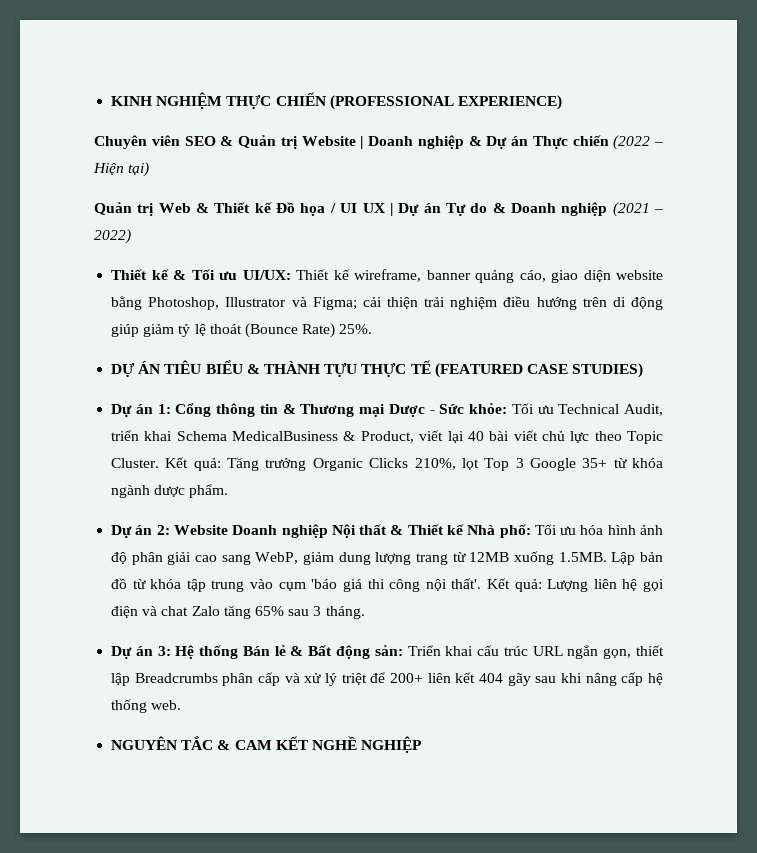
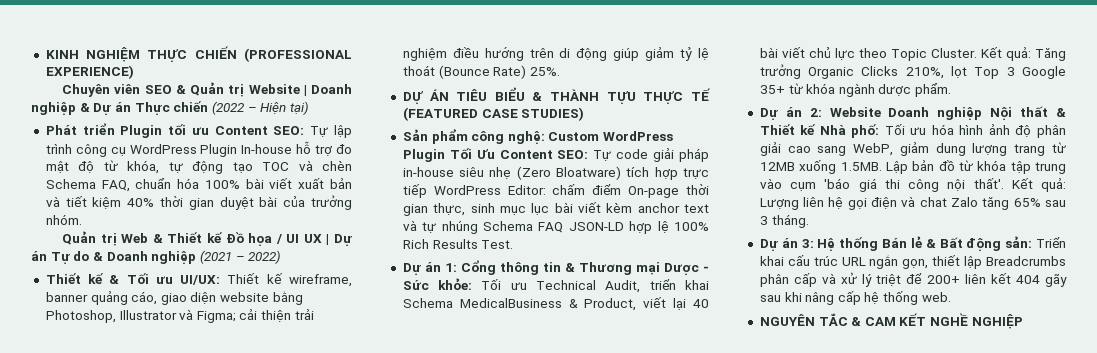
+ Phát triển Plugin tối ưu Content SEO: Tự lập trình công cụ WordPress Plugin In-house hỗ trợ đo mật độ từ khóa, tự động tạo TOC và chèn Schema FAQ, chuẩn hóa 100% bài viết xuất bản và tiết kiệm 40% thời gian duyệt bài của trưởng nhóm.
+ Sản phẩm công nghệ: Custom WordPress Plugin Tối Ưu Content SEO: Tự code giải pháp in-house siêu nhẹ (Zero Bloatware) tích hợp trực tiếp WordPress Editor: chấm điểm On-page thời gian thực, sinh mục lục bài viết kèm anchor text và tự nhúng Schema FAQ JSON-LD hợp lệ 100% Rich Results Test.

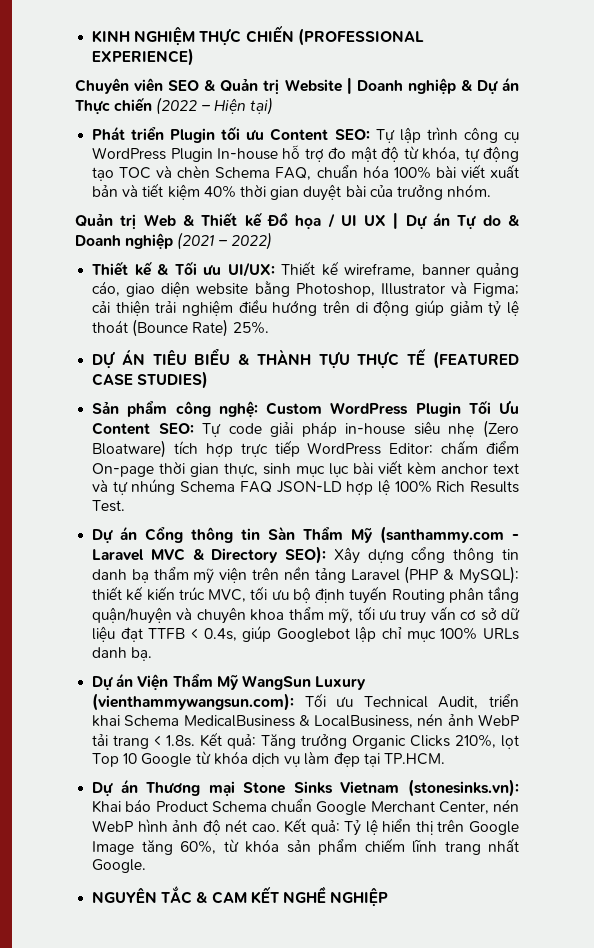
- Dự án 1: Cổng thông tin & Thương mại Dược - Sức khỏe: Tối ưu Technical Audit, triển khai Schema MedicalBusiness & Product, viết lại 40 bài viết chủ lực theo Topic Cluster. Kết quả: Tăng trưởng Organic Clicks 210%, lọt Top 3 Google 35+ từ khóa ngành dược phẩm.
- Dự án 2: Website Doanh nghiệp Nội thất & Thiết kế Nhà phố: Tối ưu hóa hình ảnh độ phân giải cao sang WebP, giảm dung lượng trang từ 12MB xuống 1.5MB. Lập bản đồ từ khóa tập trung vào cụm 'báo giá thi công nội thất'. Kết quả: Lượng liên hệ gọi điện và chat Zalo tăng 65% sau 3 tháng.
- Dự án 3: Hệ thống Bán lẻ & Bất động sản: Triển khai cấu trúc URL ngắn gọn, thiết lập Breadcrumbs phân cấp và xử lý triệt để 200+ liên kết 404 gãy sau khi nâng cấp hệ thống web.
+ Dự án Cổng thông tin Sàn Thẩm Mỹ (santhammy.com - Laravel MVC & Directory SEO): Xây dựng cổng thông tin danh bạ thẩm mỹ viện trên nền tảng Laravel (PHP & MySQL): thiết kế kiến trúc MVC, tối ưu bộ định tuyến Routing phân tầng quận/huyện và chuyên khoa thẩm mỹ, tối ưu truy vấn cơ sở dữ liệu đạt TTFB < 0.4s, giúp Googlebot lập chỉ mục 100% URLs danh bạ.
+ Dự án Viện Thẩm Mỹ WangSun Luxury (vienthammywangsun.com): Tối ưu Technical Audit, triển khai Schema MedicalBusiness & LocalBusiness, nén ảnh WebP tải trang < 1.8s. Kết quả: Tăng trưởng Organic Clicks 210%, lọt Top 10 Google từ khóa dịch vụ làm đẹp tại TP.HCM.
+ Dự án Thương mại Stone Sinks Vietnam (stonesinks.vn): Khai báo Product Schema chuẩn Google Merchant Center, nén WebP hình ảnh độ nét cao. Kết quả: Tỷ lệ hiển thị trên Google Image tăng 60%, từ khóa sản phẩm chiếm lĩnh trang nhất Google.

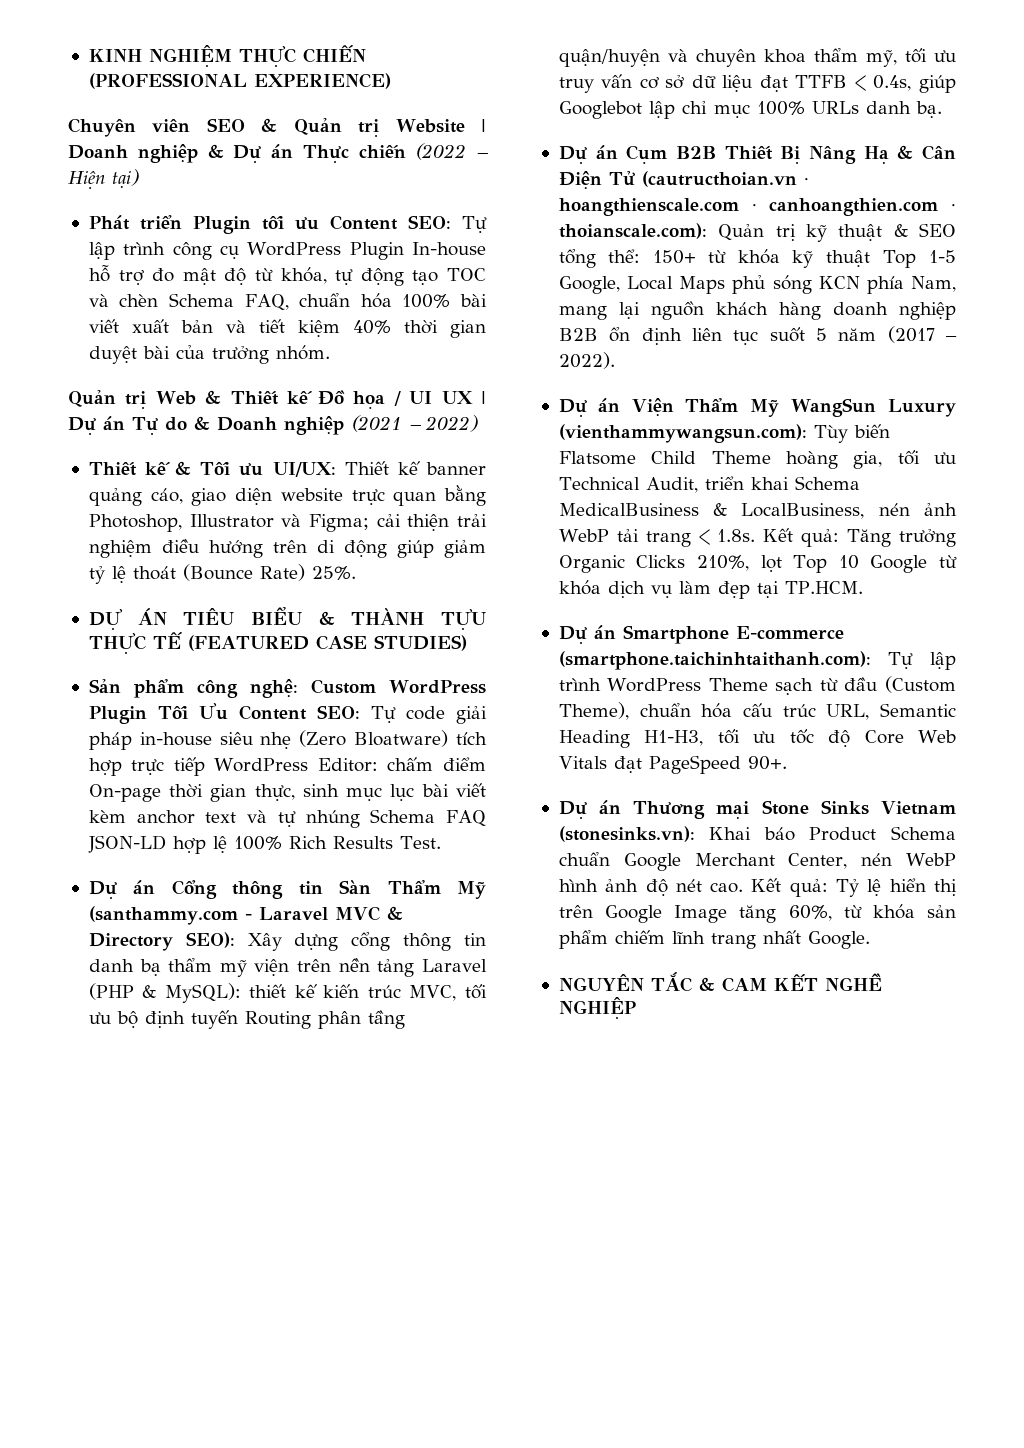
- Thiết kế & Tối ưu UI/UX: Thiết kế wireframe, banner quảng cáo, giao diện website bằng Photoshop, Illustrator và Figma; cải thiện trải nghiệm điều hướng trên di động giúp giảm tỷ lệ thoát (Bounce Rate) 25%.
+ Thiết kế & Tối ưu UI/UX: Thiết kế banner quảng cáo, giao diện website trực quan bằng Photoshop, Illustrator và Figma; cải thiện trải nghiệm điều hướng trên di động giúp giảm tỷ lệ thoát (Bounce Rate) 25%.
+ Dự án Cụm B2B Thiết Bị Nâng Hạ & Cân Điện Tử (cautructhoian.vn · hoangthienscale.com · canhoangthien.com · thoianscale.com): Quản trị kỹ thuật & SEO tổng thể: 150+ từ khóa kỹ thuật Top 1-5 Google, Local Maps phủ sóng KCN phía Nam, mang lại nguồn khách hàng doanh nghiệp B2B ổn định liên tục suốt 5 năm (2017 – 2022).
- Dự án Viện Thẩm Mỹ WangSun Luxury (vienthammywangsun.com): Tối ưu Technical Audit, triển khai Schema MedicalBusiness & LocalBusiness, nén ảnh WebP tải trang < 1.8s. Kết quả: Tăng trưởng Organic Clicks 210%, lọt Top 10 Google từ khóa dịch vụ làm đẹp tại TP.HCM.
+ Dự án Viện Thẩm Mỹ WangSun Luxury (vienthammywangsun.com): Tùy biến Flatsome Child Theme hoàng gia, tối ưu Technical Audit, triển khai Schema MedicalBusiness & LocalBusiness, nén ảnh WebP tải trang < 1.8s. Kết quả: Tăng trưởng Organic Clicks 210%, lọt Top 10 Google từ khóa dịch vụ làm đẹp tại TP.HCM.
+ Dự án Smartphone E-commerce (smartphone.taichinhtaithanh.com): Tự lập trình WordPress Theme sạch từ đầu (Custom Theme), chuẩn hóa cấu trúc URL, Semantic Heading H1-H3, tối ưu tốc độ Core Web Vitals đạt PageSpeed 90+.

